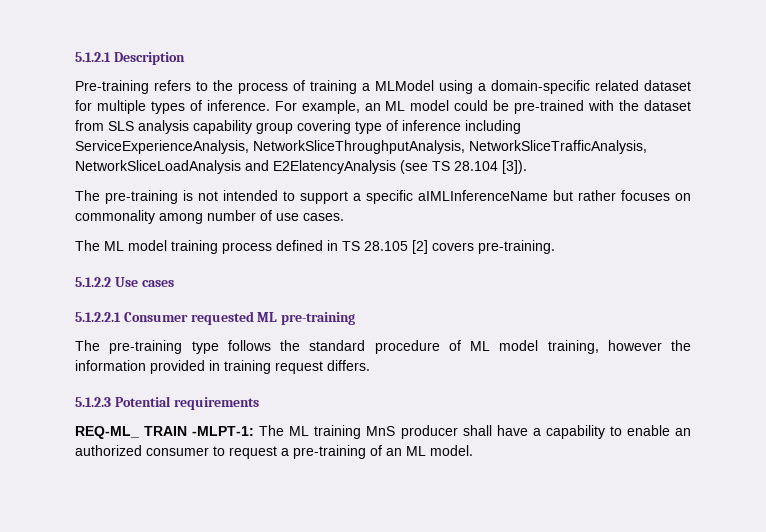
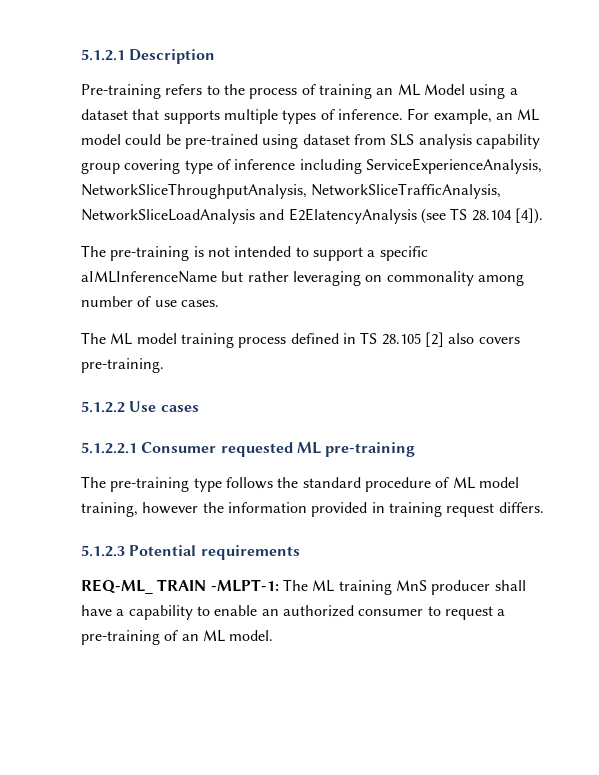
- Pre-training refers to the process of training a MLModel using a domain-specific related dataset for multiple types of inference.
+ Pre-training refers to the process of training an ML Model using a dataset that supports multiple types of inference.
- For example, an ML model could be pre-trained with the dataset from SLS analysis capability group covering type of inference including ServiceExperienceAnalysis, NetworkSliceThroughputAnalysis, NetworkSliceTrafficAnalysis, NetworkSliceLoadAnalysis and E2ElatencyAnalysis (see TS 28.104 [3]).
+ For example, an ML model could be pre-trained using dataset from SLS analysis capability group covering type of inference including ServiceExperienceAnalysis, NetworkSliceThroughputAnalysis, NetworkSliceTrafficAnalysis, NetworkSliceLoadAnalysis and E2ElatencyAnalysis (see TS 28.104 [4]).
- The pre-training is not intended to support a specific aIMLInferenceName but rather focuses on commonality among number of use cases.
+ The pre-training is not intended to support a specific aIMLInferenceName but rather leveraging on commonality among number of use cases.
- The ML model training process defined in TS 28.105 [2] covers pre-training.
+ The ML model training process defined in TS 28.105 [2] also covers pre-training.

